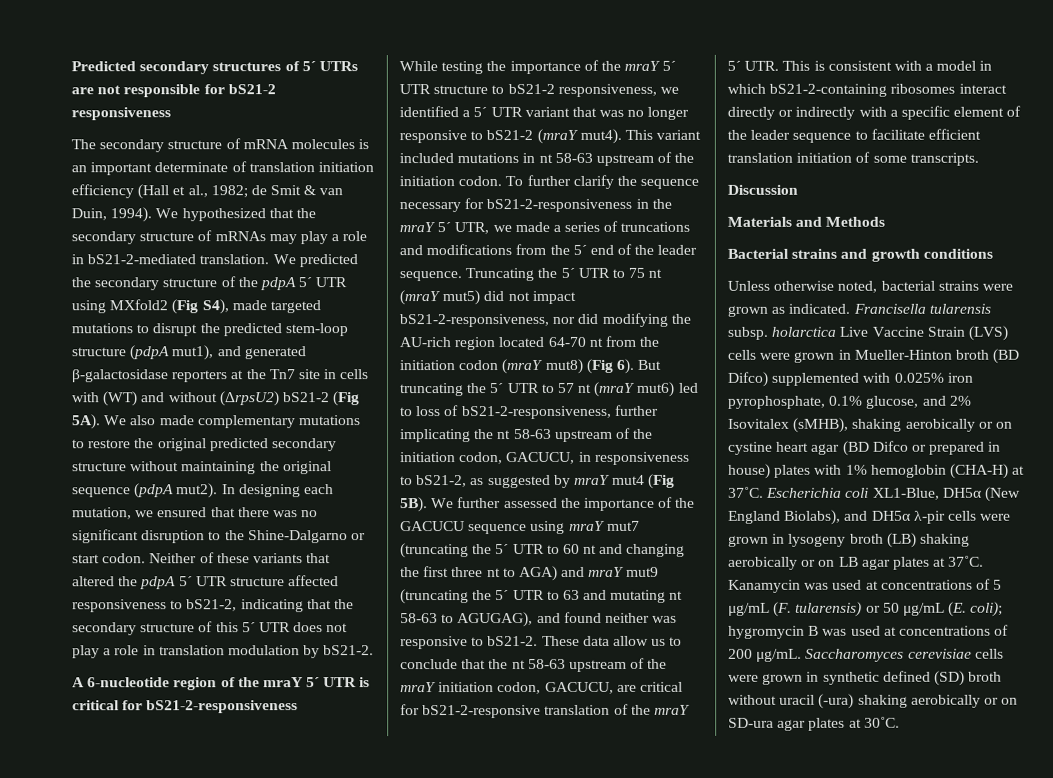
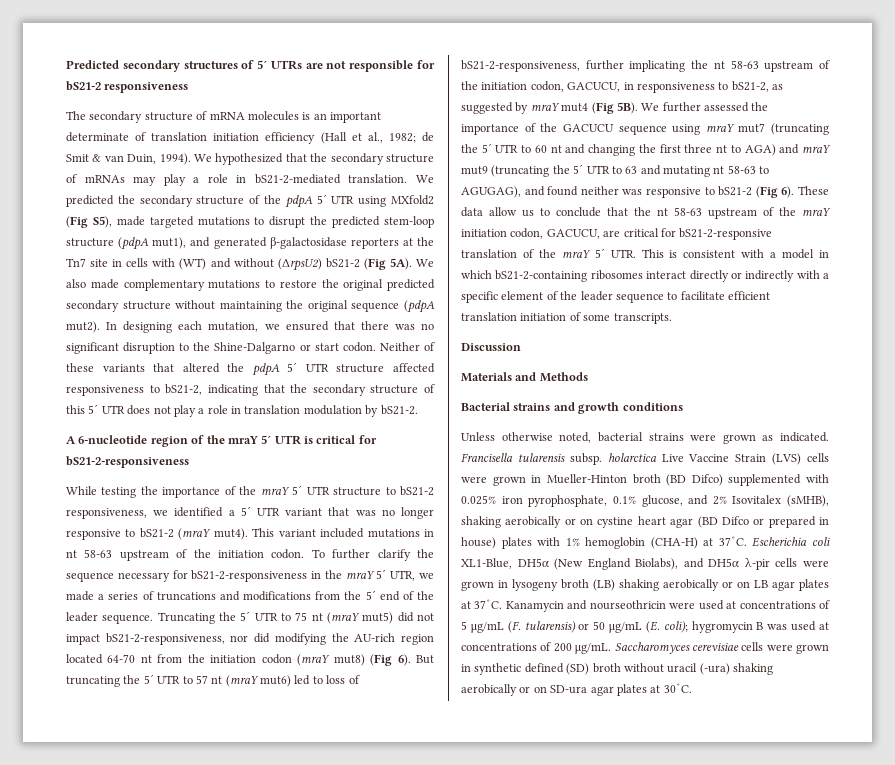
- We predicted the secondary structure of the pdpA 5´ UTR using MXfold2 (Fig S4), made targeted mutations to disrupt the predicted stem-loop structure (pdpA mut1), and generated β-galactosidase reporters at the Tn7 site in cells with (WT) and without (ΔrpsU2) bS21-2 (Fig 5A).
+ We predicted the secondary structure of the pdpA 5´ UTR using MXfold2 (Fig S5), made targeted mutations to disrupt the predicted stem-loop structure (pdpA mut1), and generated β-galactosidase reporters at the Tn7 site in cells with (WT) and without (ΔrpsU2) bS21-2 (Fig 5A).
- We further assessed the importance of the GACUCU sequence using mraY mut7 (truncating the 5´ UTR to 60 nt and changing the first three nt to AGA) and mraY mut9 (truncating the 5´ UTR to 63 and mutating nt 58-63 to AGUGAG), and found neither was responsive to bS21-2.
+ We further assessed the importance of the GACUCU sequence using mraY mut7 (truncating the 5´ UTR to 60 nt and changing the first three nt to AGA) and mraY mut9 (truncating the 5´ UTR to 63 and mutating nt 58-63 to AGUGAG), and found neither was responsive to bS21-2 (Fig 6).
- Kanamycin was used at concentrations of 5 μg/mL (F. tularensis) or 50 μg/mL (E. coli); hygromycin B was used at concentrations of 200 μg/mL.
+ Kanamycin and nourseothricin were used at concentrations of 5 μg/mL (F. tularensis) or 50 μg/mL (E. coli); hygromycin B was used at concentrations of 200 μg/mL.

